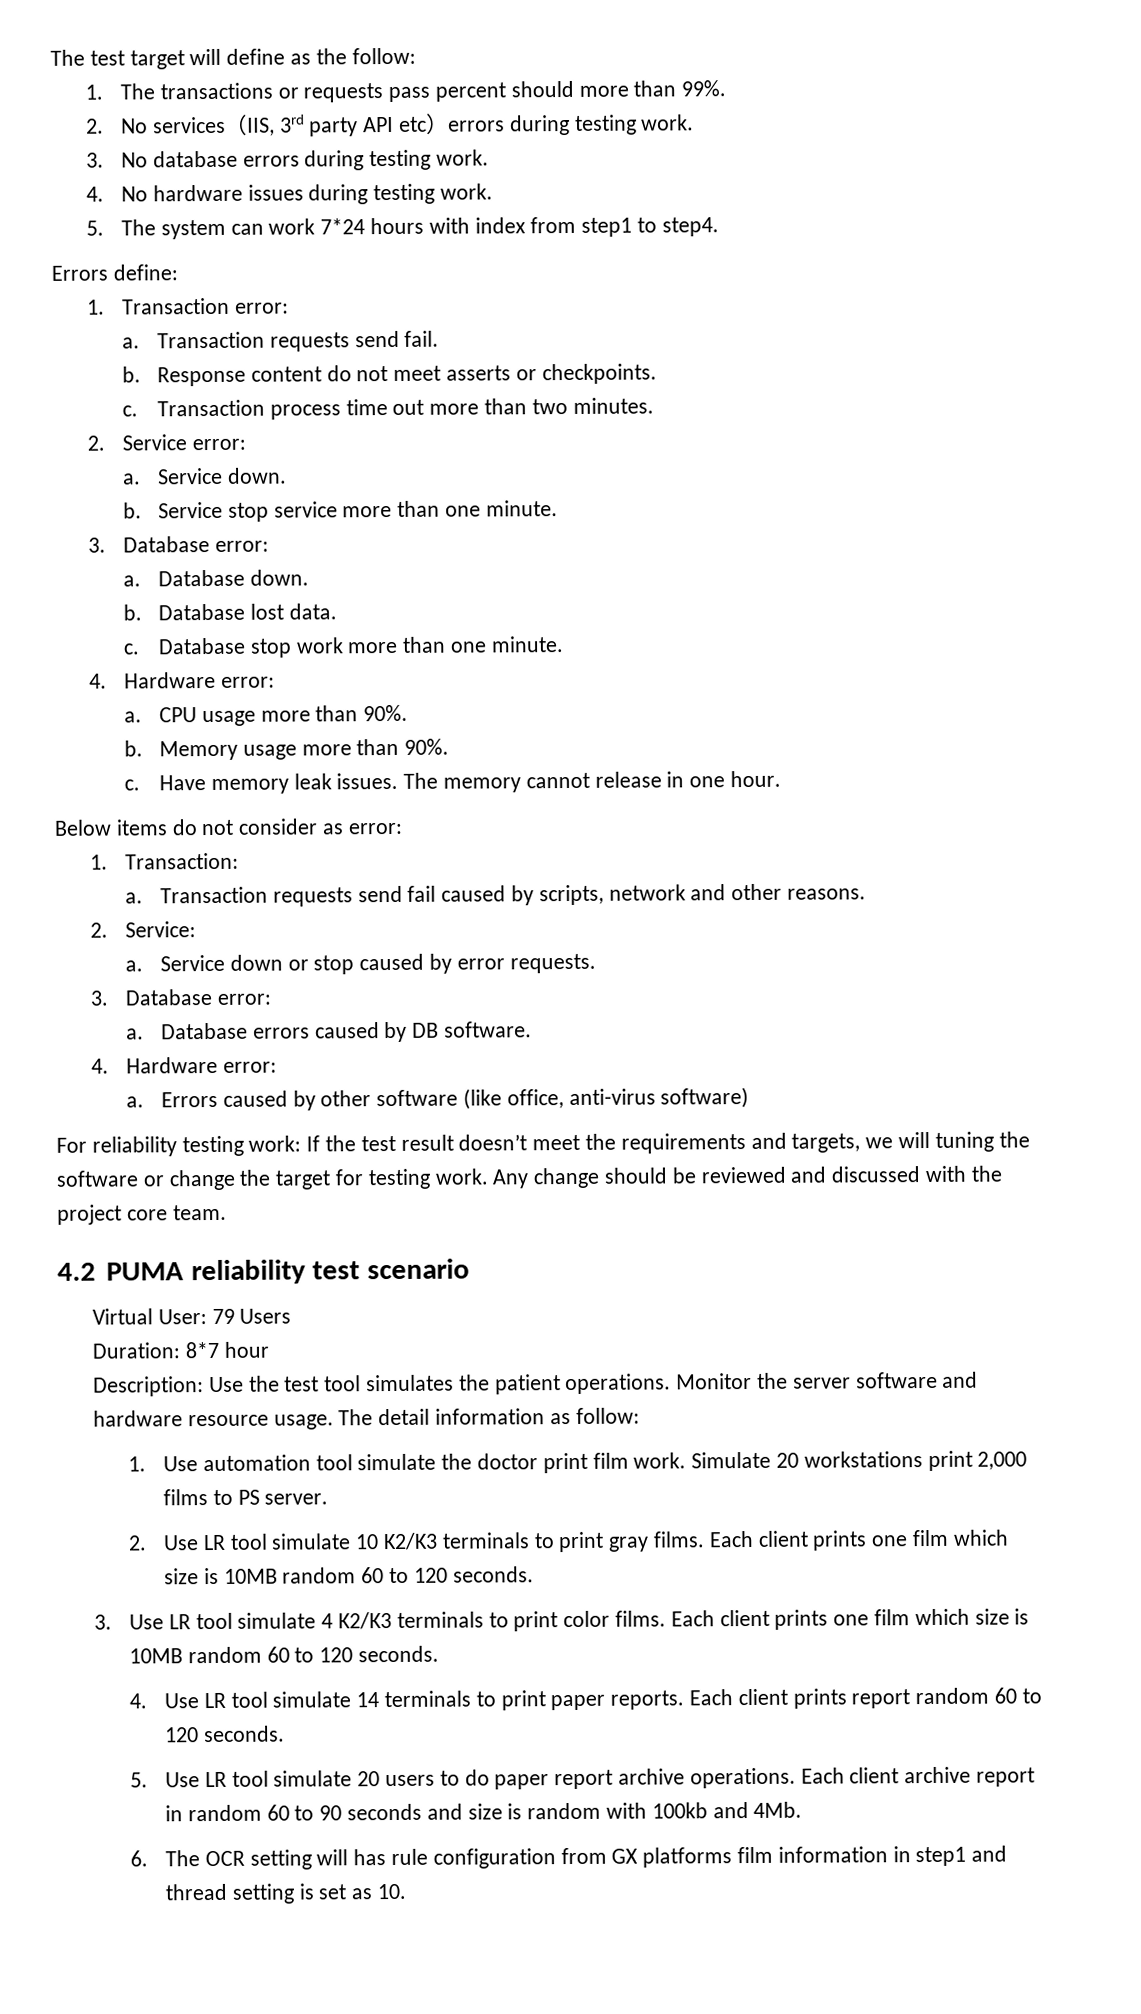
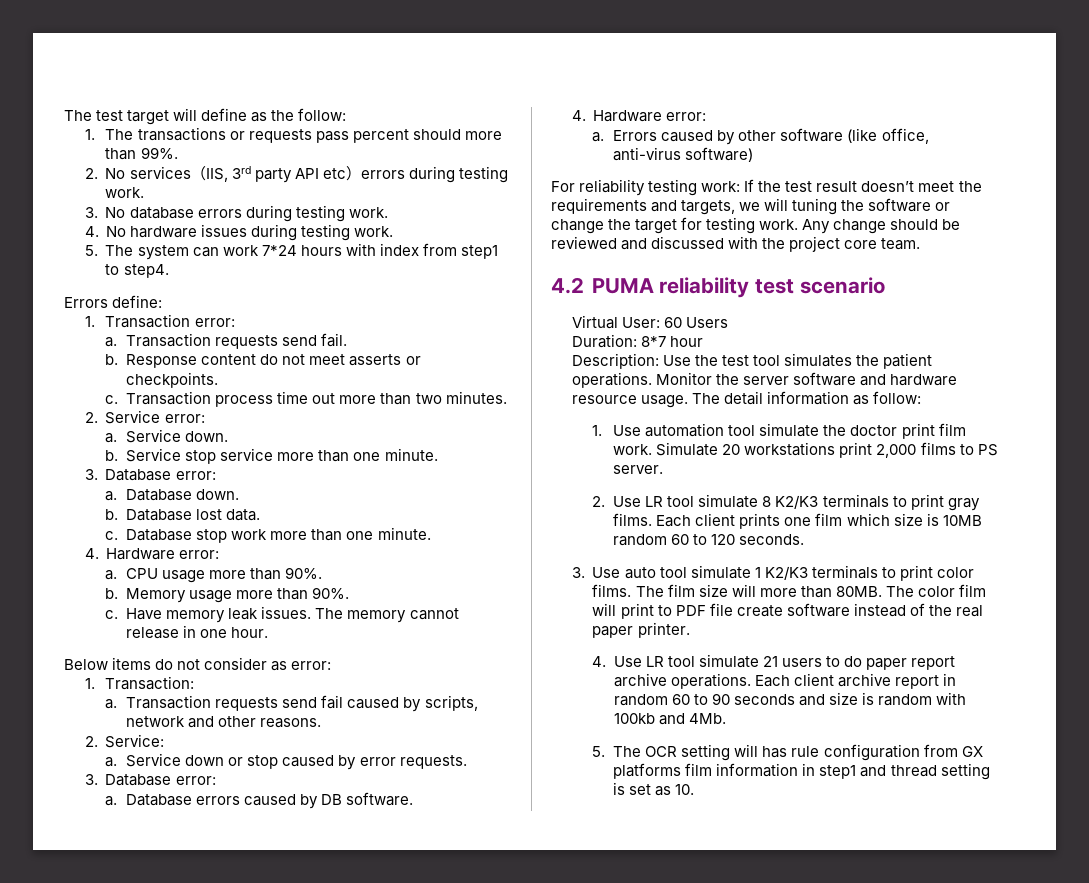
- Virtual User: 79 Users
+ Virtual User: 60 Users
- 2. Use LR tool simulate 10 K2/K3 terminals to print gray films.
+ 2. Use LR tool simulate 8 K2/K3 terminals to print gray films.
- 3. Use LR tool simulate 4 K2/K3 terminals to print color films. Each client prints one film which size is 10MB random 60 to 120 seconds.
+ 3. Use auto tool simulate 1 K2/K3 terminals to print color films. The film size will more than 80MB. The color film will print to PDF file create software instead of the real paper printer.
- 4. Use LR tool simulate 14 terminals to print paper reports. Each client prints report random 60 to 120 seconds.
- 5. Use LR tool simulate 20 users to do paper report archive operations.
+ 4. Use LR tool simulate 21 users to do paper report archive operations.
- 6. The OCR setting will has rule configuration from GX platforms film information in step1 and thread setting is set as 10.
+ 5. The OCR setting will has rule configuration from GX platforms film information in step1 and thread setting is set as 10.

